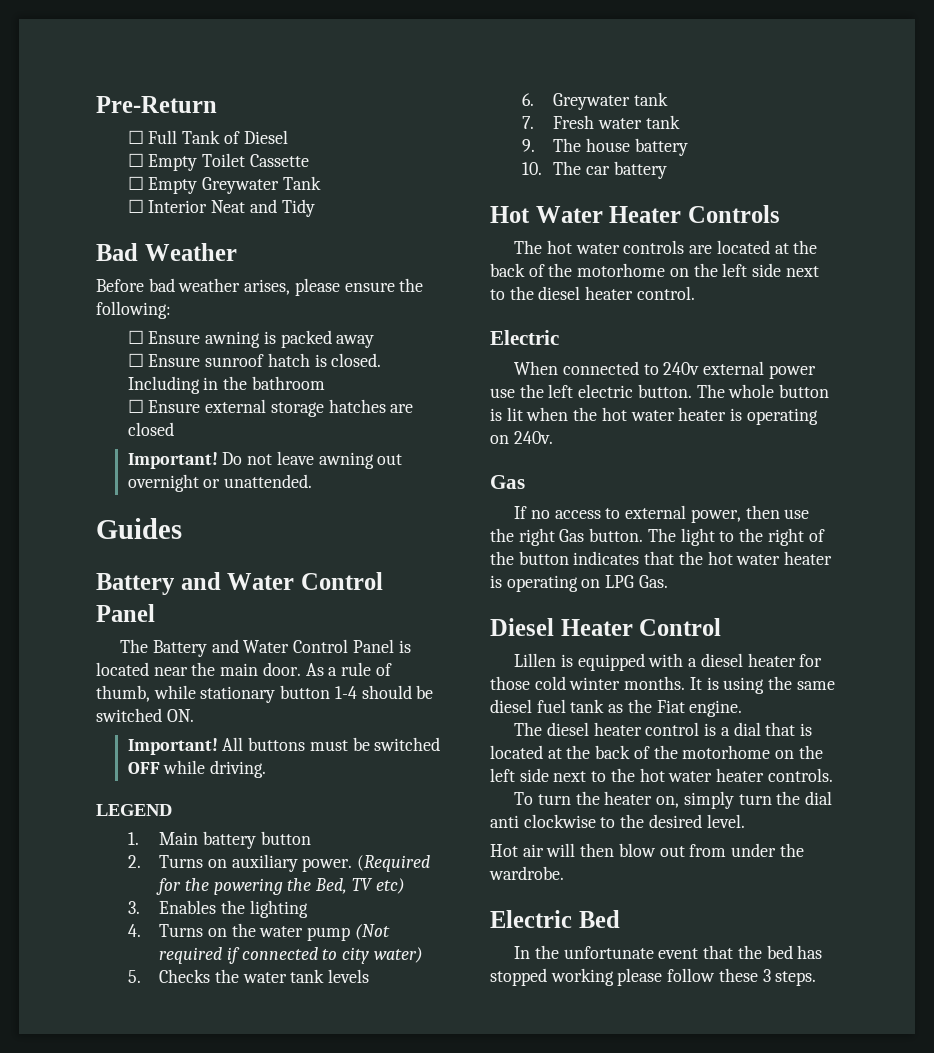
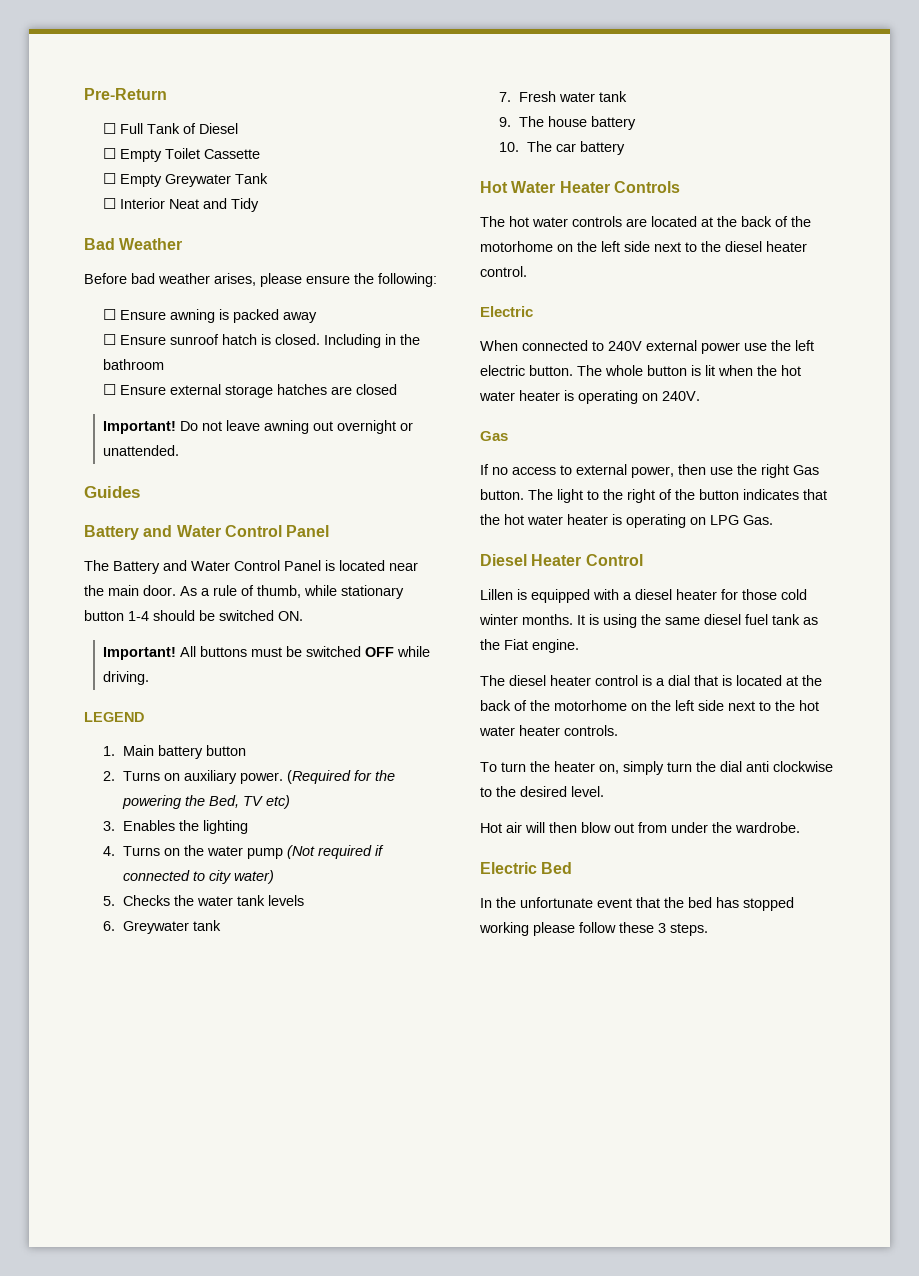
- When connected to 240v external power use the left electric button.
+ When connected to 240V external power use the left electric button.
- The whole button is lit when the hot water heater is operating on 240v.
+ The whole button is lit when the hot water heater is operating on 240V.

